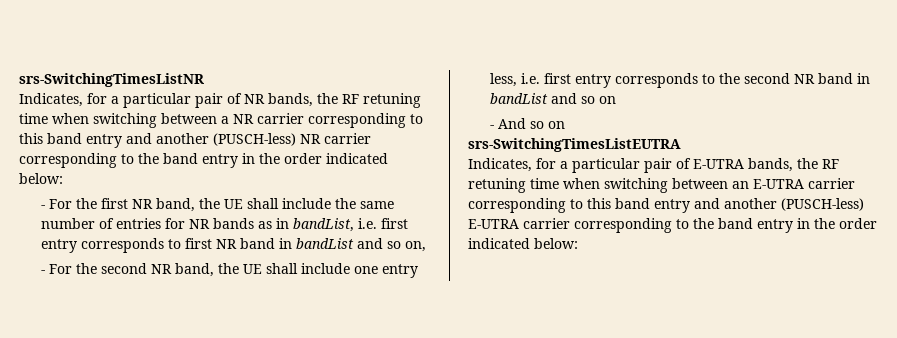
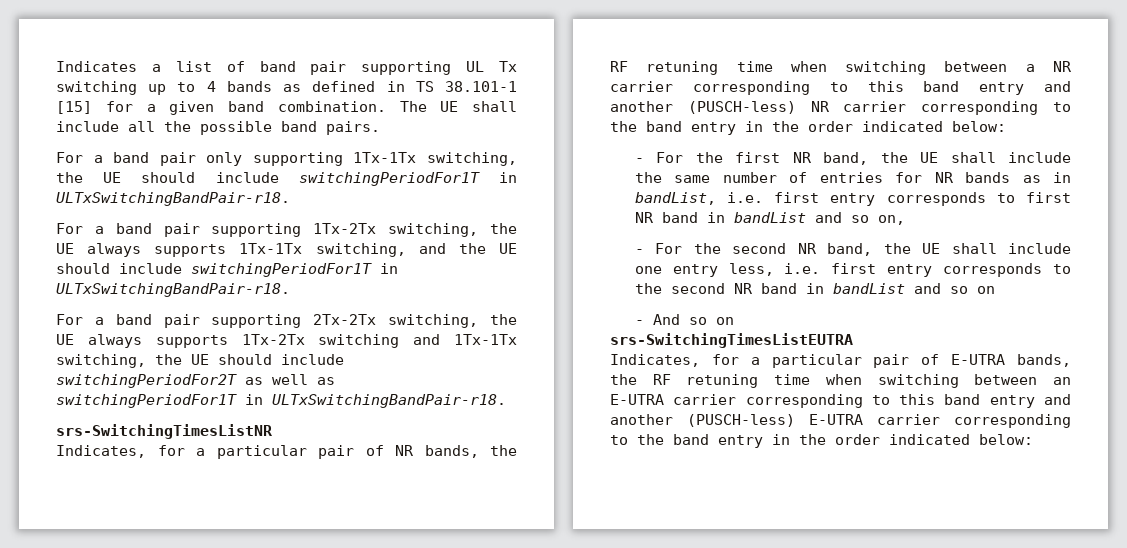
+ Indicates a list of band pair supporting UL Tx switching up to 4 bands as defined in TS 38.101-1 [15] for a given band combination. The UE shall include all the possible band pairs.
+ For a band pair only supporting 1Tx-1Tx switching, the UE should include switchingPeriodFor1T in ULTxSwitchingBandPair-r18.
+ For a band pair supporting 1Tx-2Tx switching, the UE always supports 1Tx-1Tx switching, and the UE should include switchingPeriodFor1T in ULTxSwitchingBandPair-r18.
+ For a band pair supporting 2Tx-2Tx switching, the UE always supports 1Tx-2Tx switching and 1Tx-1Tx switching, the UE should include switchingPeriodFor2T as well as switchingPeriodFor1T in ULTxSwitchingBandPair-r18.

